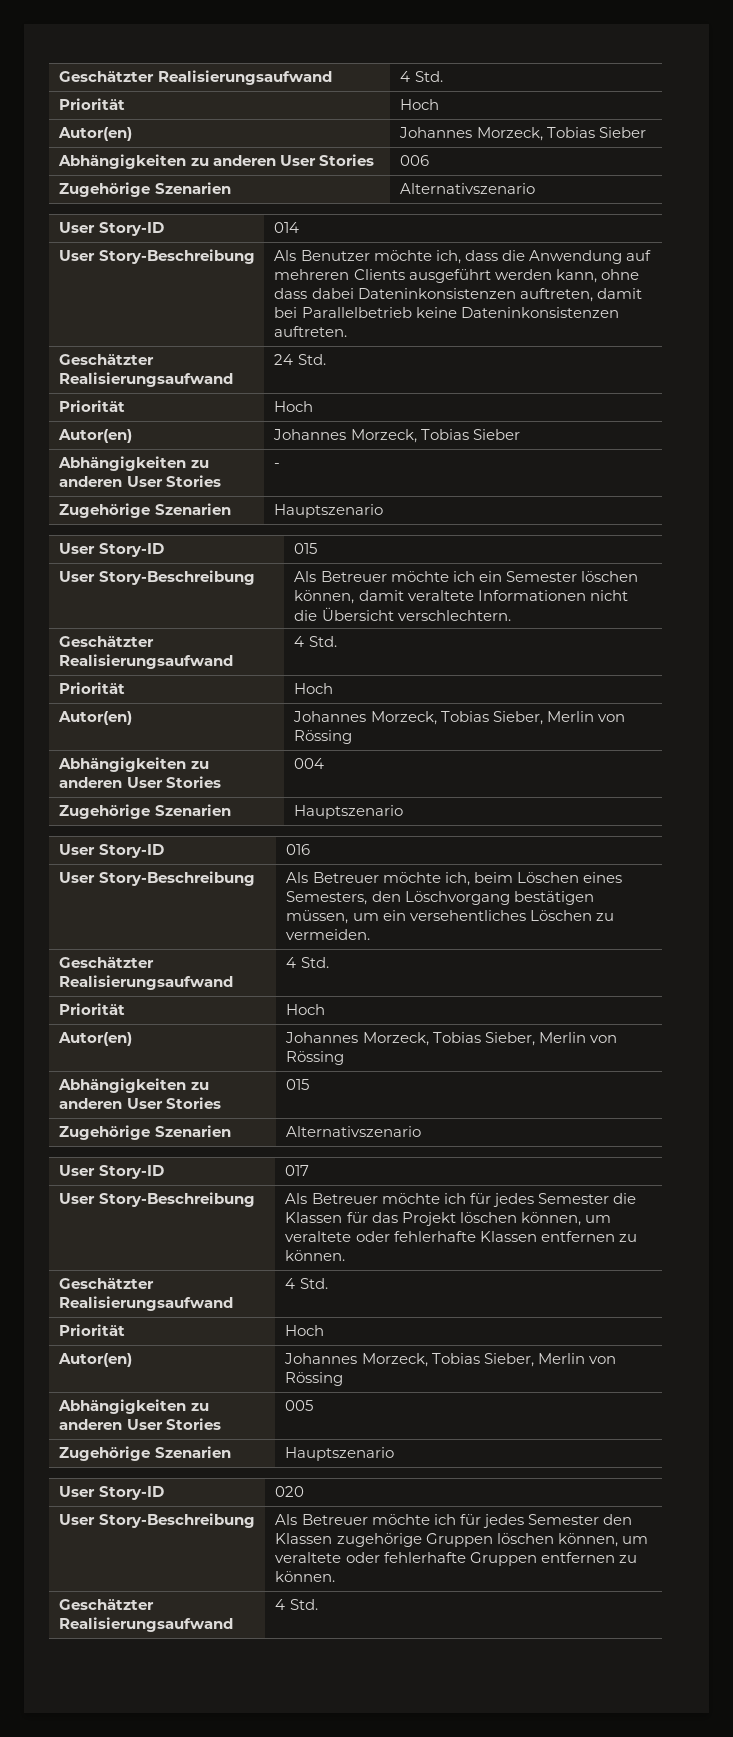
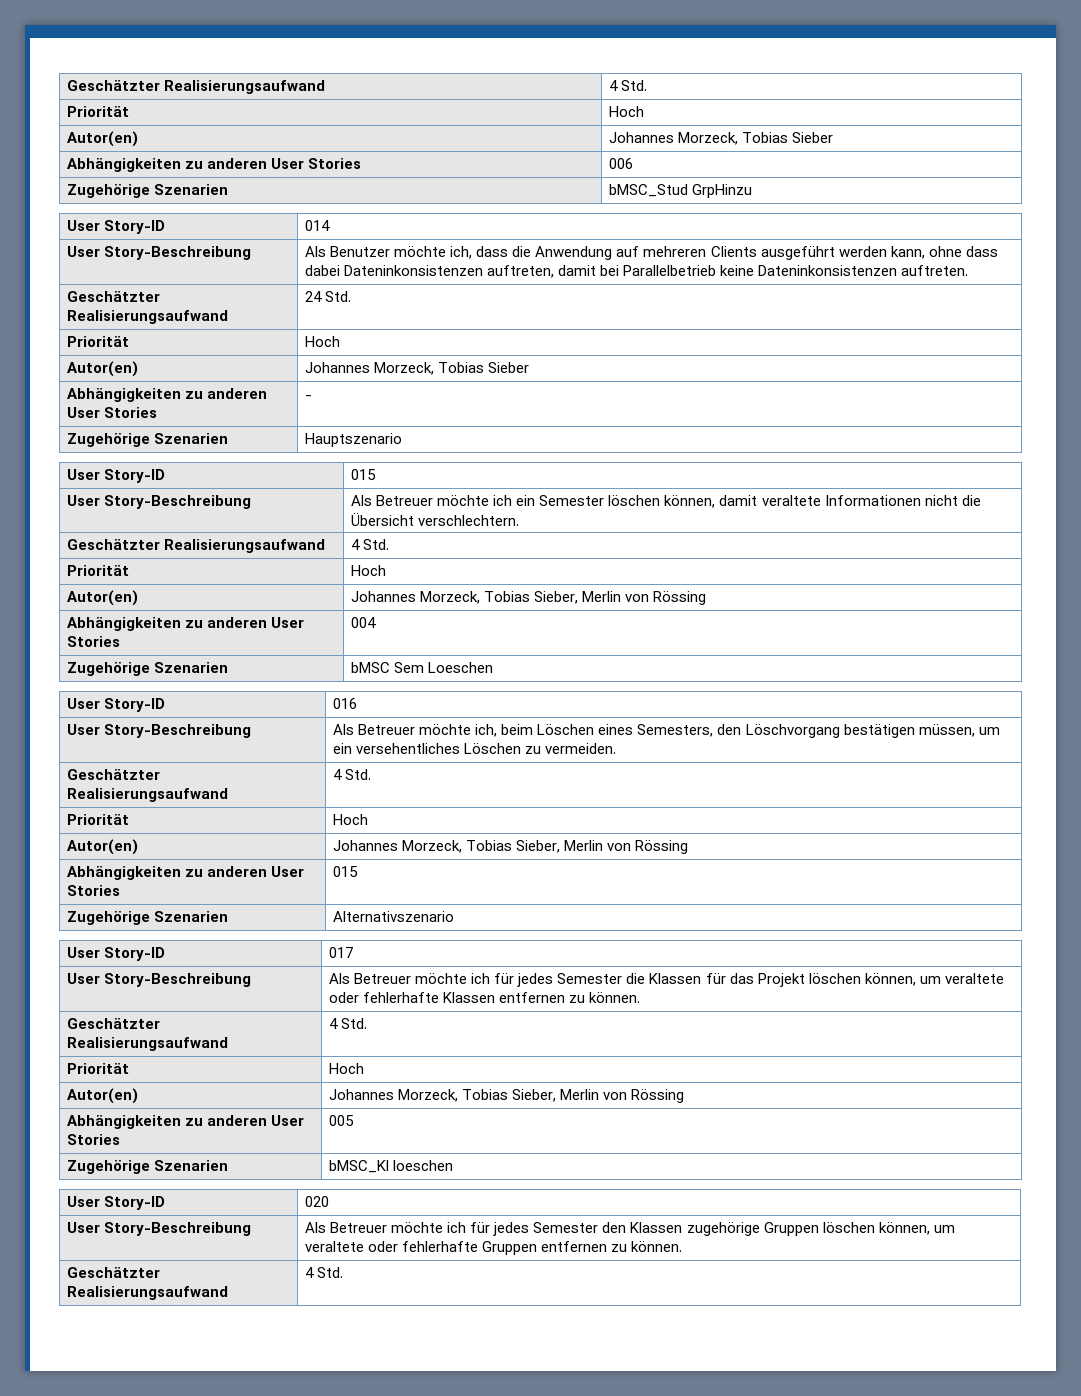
  Abhängigkeiten zu anderen User Stories | 006
- Zugehörige Szenarien | Alternativszenario
+ Zugehörige Szenarien | bMSC_Stud GrpHinzu
  Abhängigkeiten zu anderen User Stories | 004
- Zugehörige Szenarien | Hauptszenario
+ Zugehörige Szenarien | bMSC Sem Loeschen
  Abhängigkeiten zu anderen User Stories | 005
- Zugehörige Szenarien | Hauptszenario
+ Zugehörige Szenarien | bMSC_Kl loeschen

